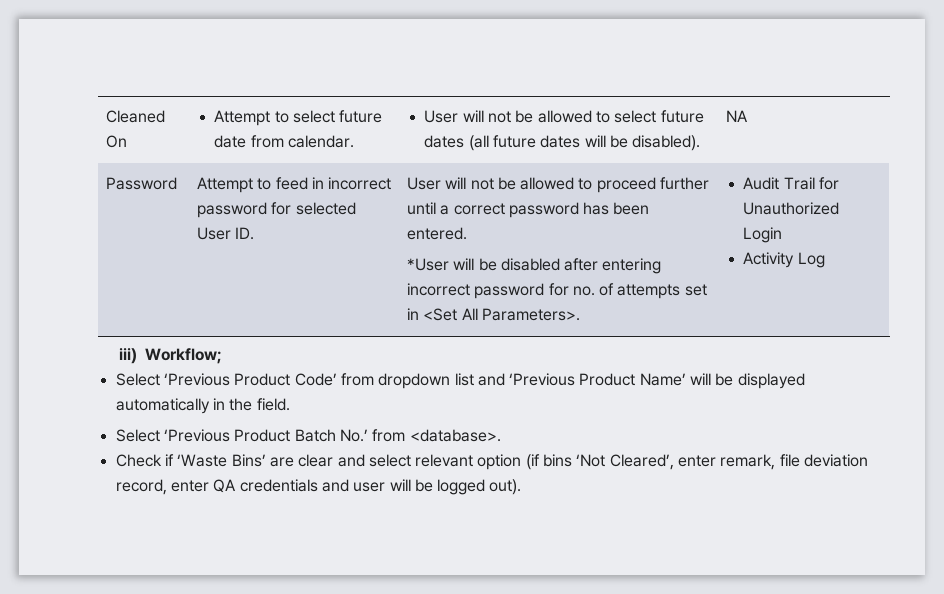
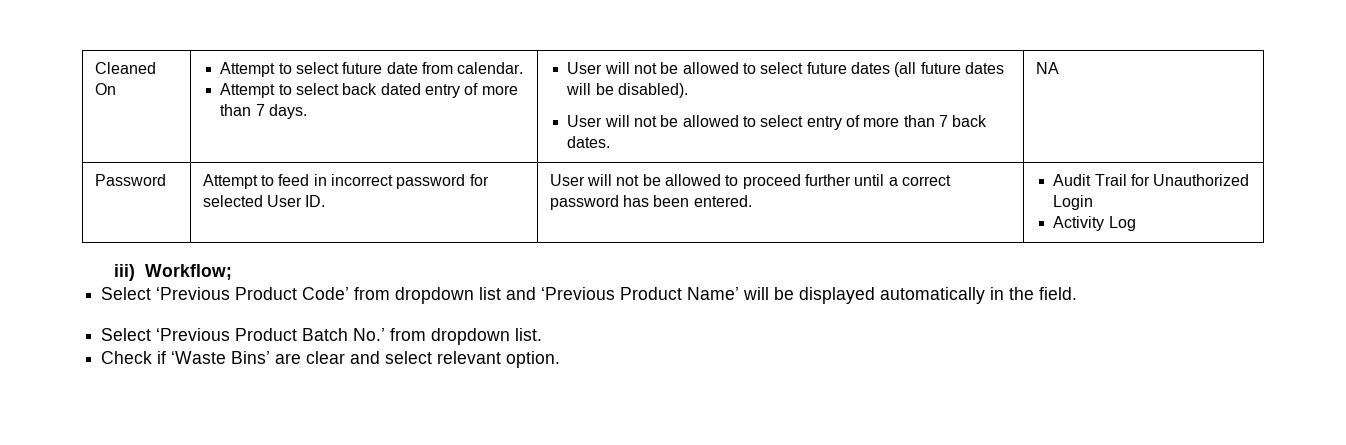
+ Attempt to select back dated entry of more than 7 days.
+ User will not be allowed to select entry of more than 7 back dates.
- *User will be disabled after entering incorrect password for no. of attempts set in <Set All Parameters>.
- Select ‘Previous Product Batch No.’ from <database>.
+ Select ‘Previous Product Batch No.’ from dropdown list.
- Check if ‘Waste Bins’ are clear and select relevant option (if bins ‘Not Cleared’, enter remark, file deviation record, enter QA credentials and user will be logged out).
+ Check if ‘Waste Bins’ are clear and select relevant option.

